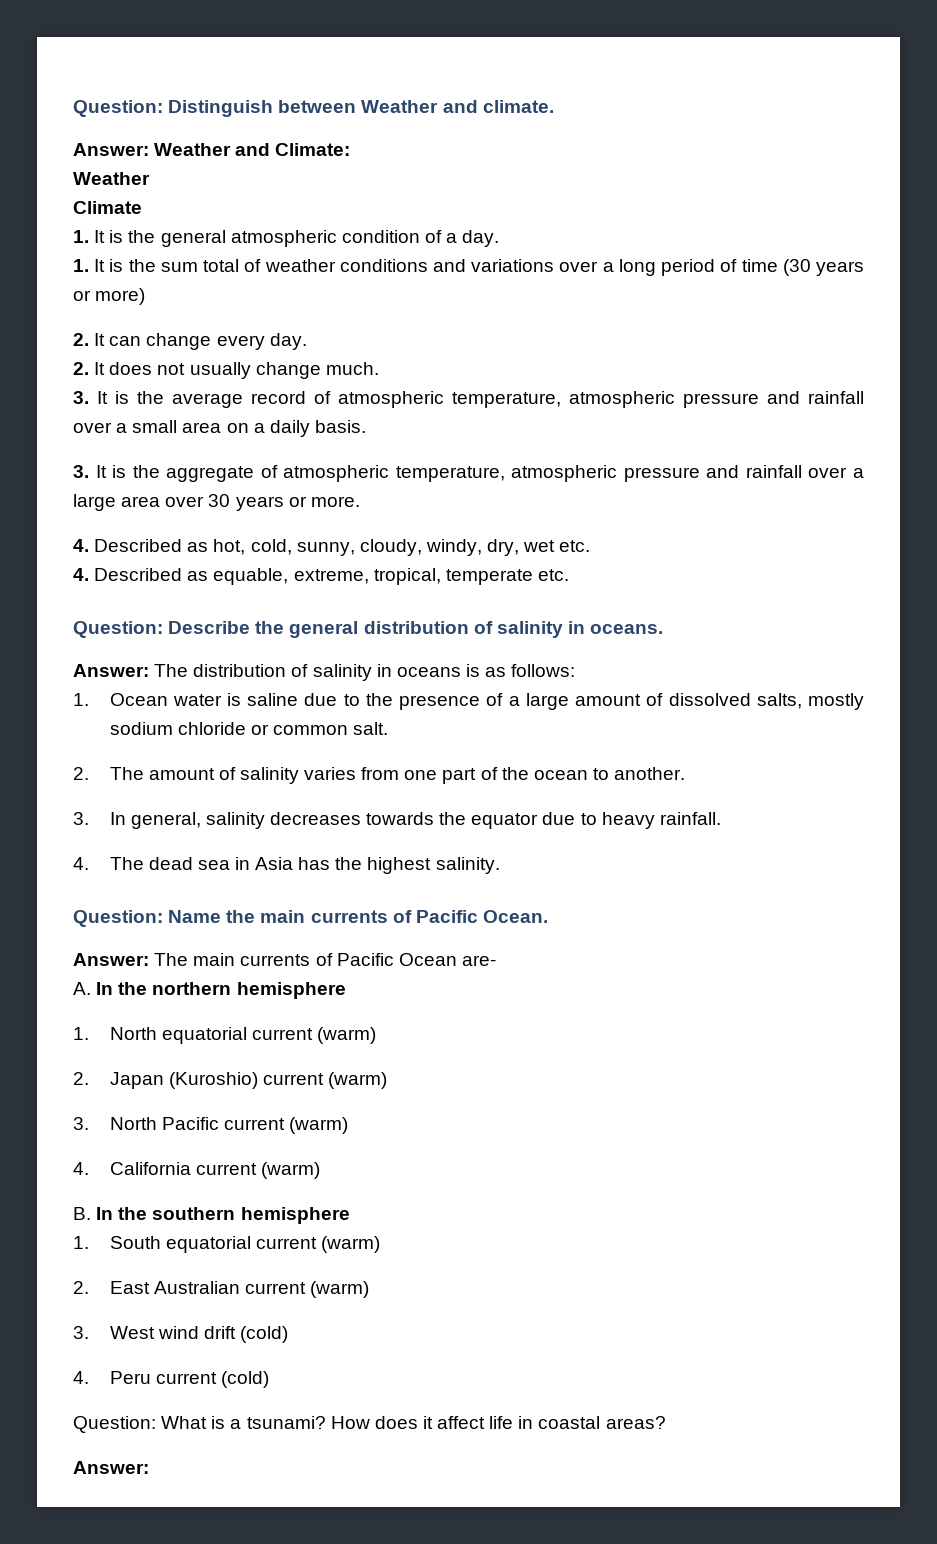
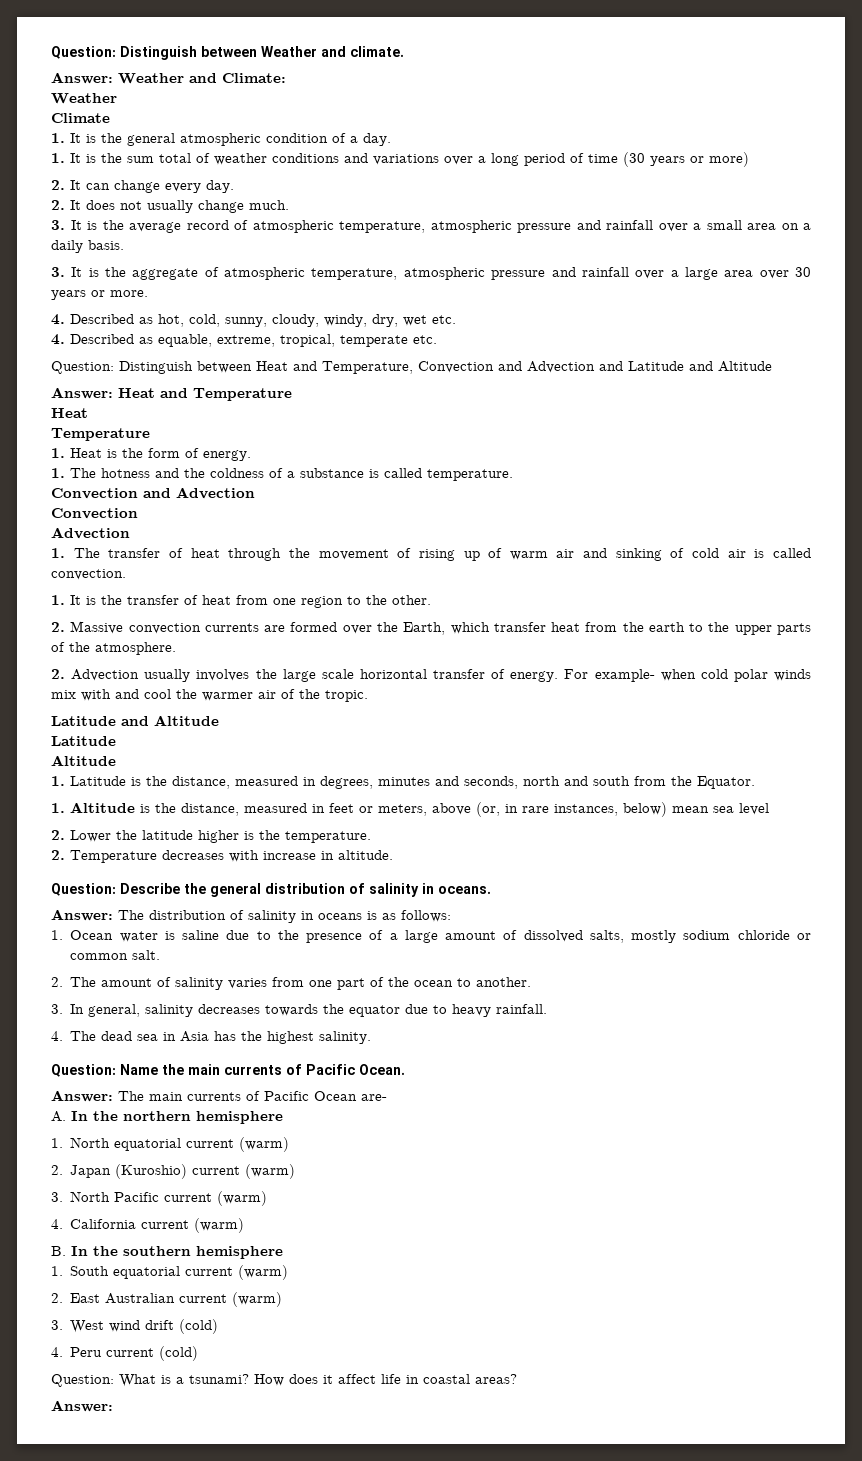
+ Question: Distinguish between Heat and Temperature, Convection and Advection and Latitude and Altitude
+ Answer: Heat and Temperature
+ Heat
+ Temperature
+ 1. Heat is the form of energy.
+ 1. The hotness and the coldness of a substance is called temperature.
+ Convection and Advection
+ Convection
+ Advection
+ 1. The transfer of heat through the movement of rising up of warm air and sinking of cold air is called convection.
+ 1. It is the transfer of heat from one region to the other.
+ 2. Massive convection currents are formed over the Earth, which transfer heat from the earth to the upper parts of the atmosphere.
+ 2. Advection usually involves the large scale horizontal transfer of energy. For example- when cold polar winds mix with and cool the warmer air of the tropic.
+ Latitude and Altitude
+ Latitude
+ Altitude
+ 1. Latitude is the distance, measured in degrees, minutes and seconds, north and south from the Equator.
+ 1. Altitude is the distance, measured in feet or meters, above (or, in rare instances, below) mean sea level
+ 2. Lower the latitude higher is the temperature.
+ 2. Temperature decreases with increase in altitude.

